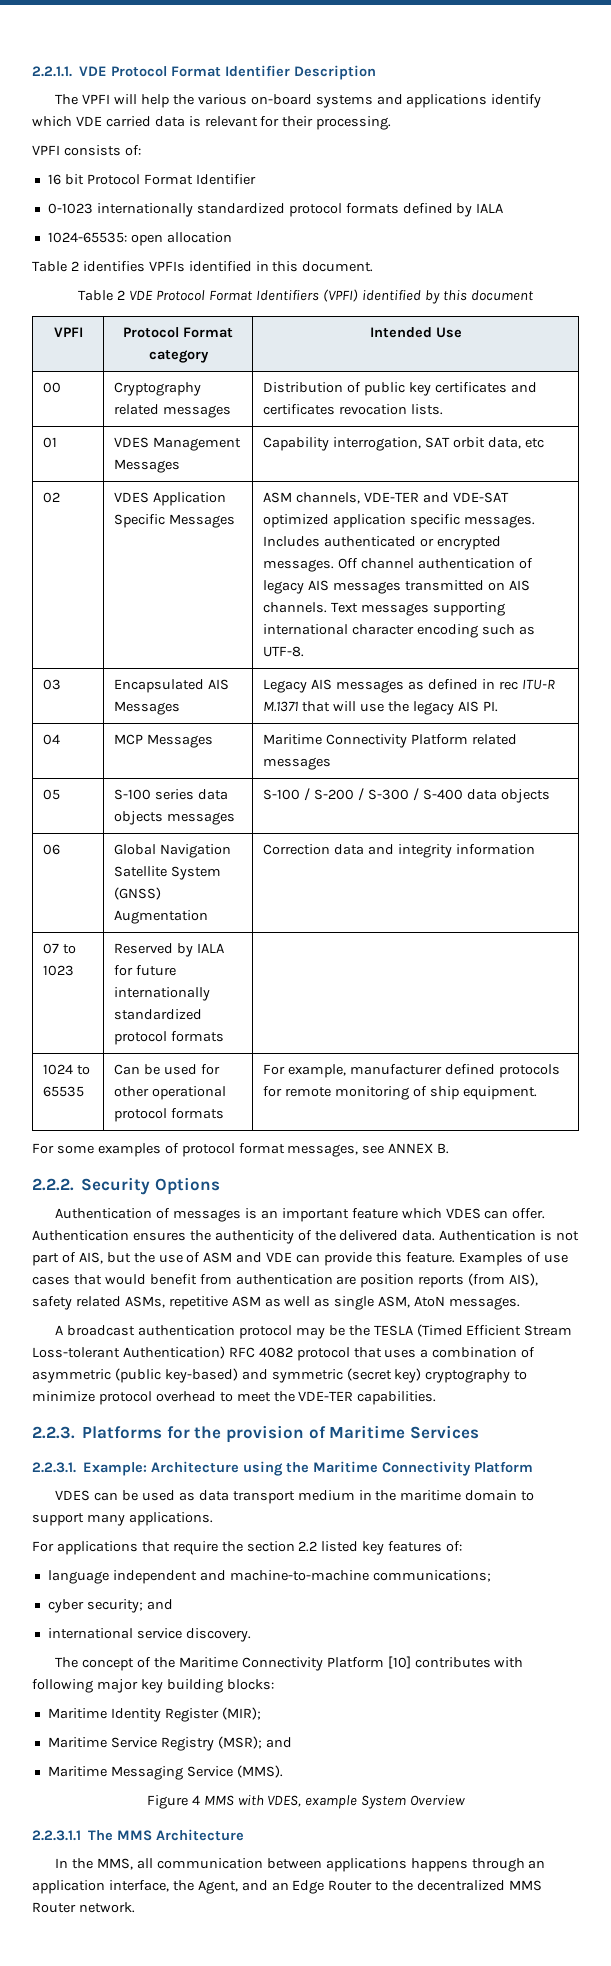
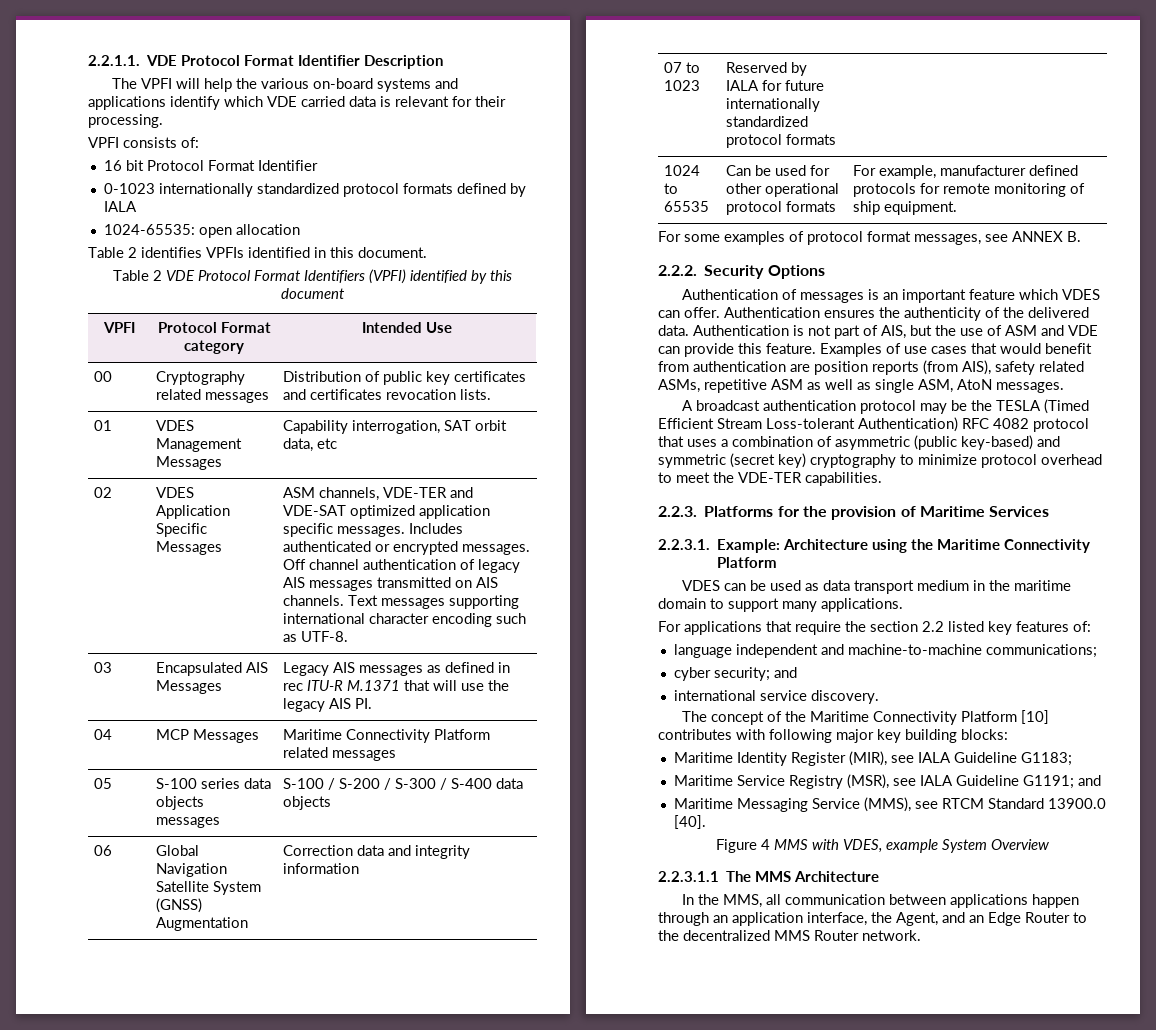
- Maritime Identity Register (MIR);
- Maritime Service Registry (MSR); and
- Maritime Messaging Service (MMS).
+ Maritime Identity Register (MIR), see IALA Guideline G1183;
+ Maritime Service Registry (MSR), see IALA Guideline G1191; and
+ Maritime Messaging Service (MMS), see RTCM Standard 13900.0 [40].
- In the MMS, all communication between applications happens through an application interface, the Agent, and an Edge Router to the decentralized MMS Router network.
+ In the MMS, all communication between applications happen through an application interface, the Agent, and an Edge Router to the decentralized MMS Router network.

